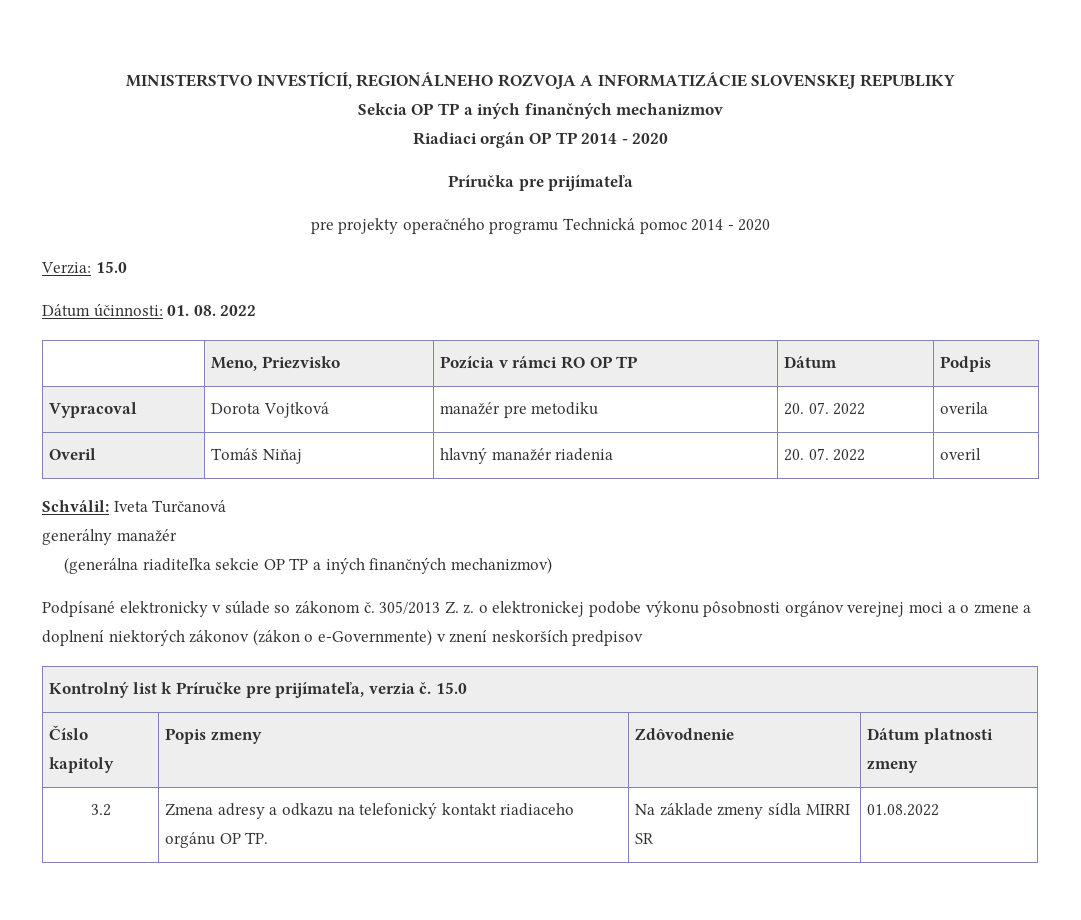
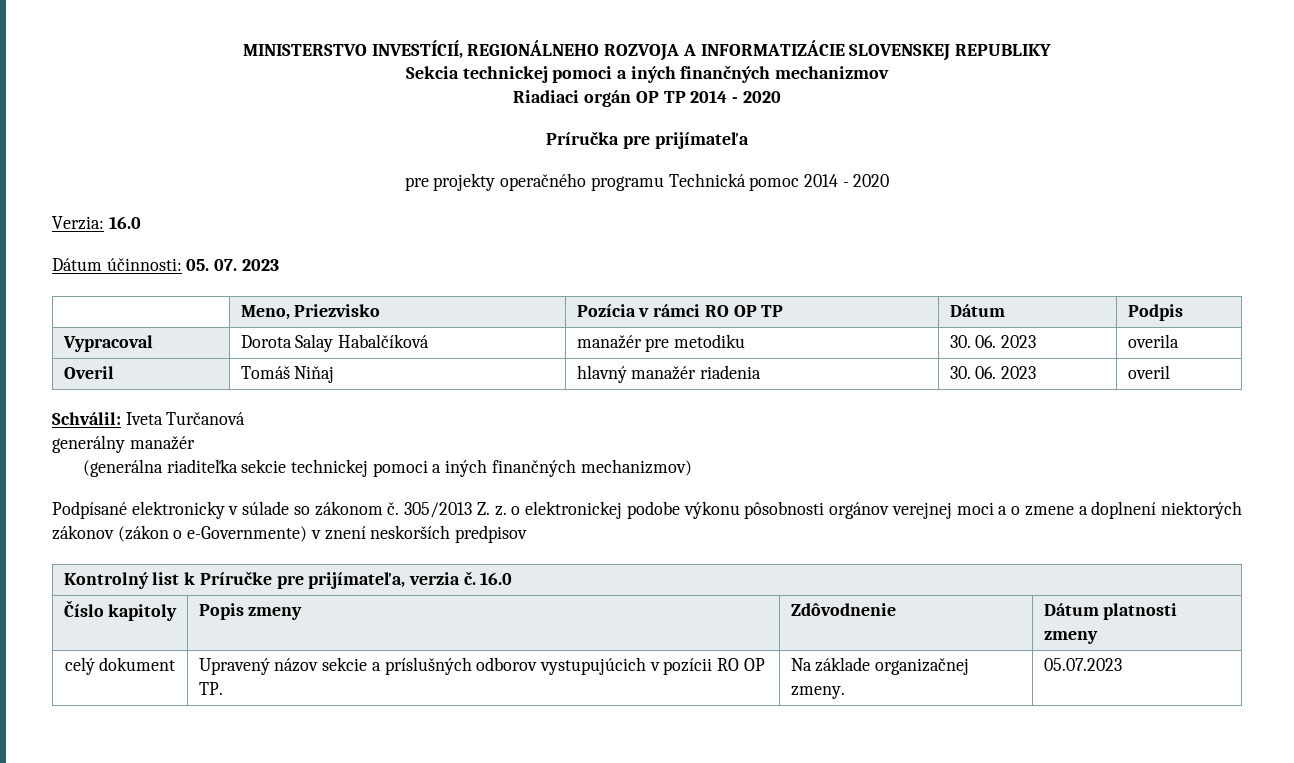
- Sekcia OP TP a iných finančných mechanizmov
+ Sekcia technickej pomoci a iných finančných mechanizmov
- Verzia: 15.0
+ Verzia: 16.0
- Dátum účinnosti: 01. 08. 2022
+ Dátum účinnosti: 05. 07. 2023
- Vypracoval | Dorota Vojtková | manažér pre metodiku | 20. 07. 2022 | overila
+ Vypracoval | Dorota Salay Habalčíková | manažér pre metodiku | 30. 06. 2023 | overila
- Overil | Tomáš Niňaj | hlavný manažér riadenia | 20. 07. 2022 | overil
+ Overil | Tomáš Niňaj | hlavný manažér riadenia | 30. 06. 2023 | overil
- (generálna riaditeľka sekcie OP TP a iných finančných mechanizmov)
+ (generálna riaditeľka sekcie technickej pomoci a iných finančných mechanizmov)
- Kontrolný list k Príručke pre prijímateľa, verzia č. 15.0
+ Kontrolný list k Príručke pre prijímateľa, verzia č. 16.0
- 3.2 | Zmena adresy a odkazu na telefonický kontakt riadiaceho orgánu OP TP. | Na základe zmeny sídla MIRRI SR | 01.08.2022
+ celý dokument | Upravený názov sekcie a príslušných odborov vystupujúcich v pozícii RO OP TP. | Na základe organizačnej zmeny. | 05.07.2023

